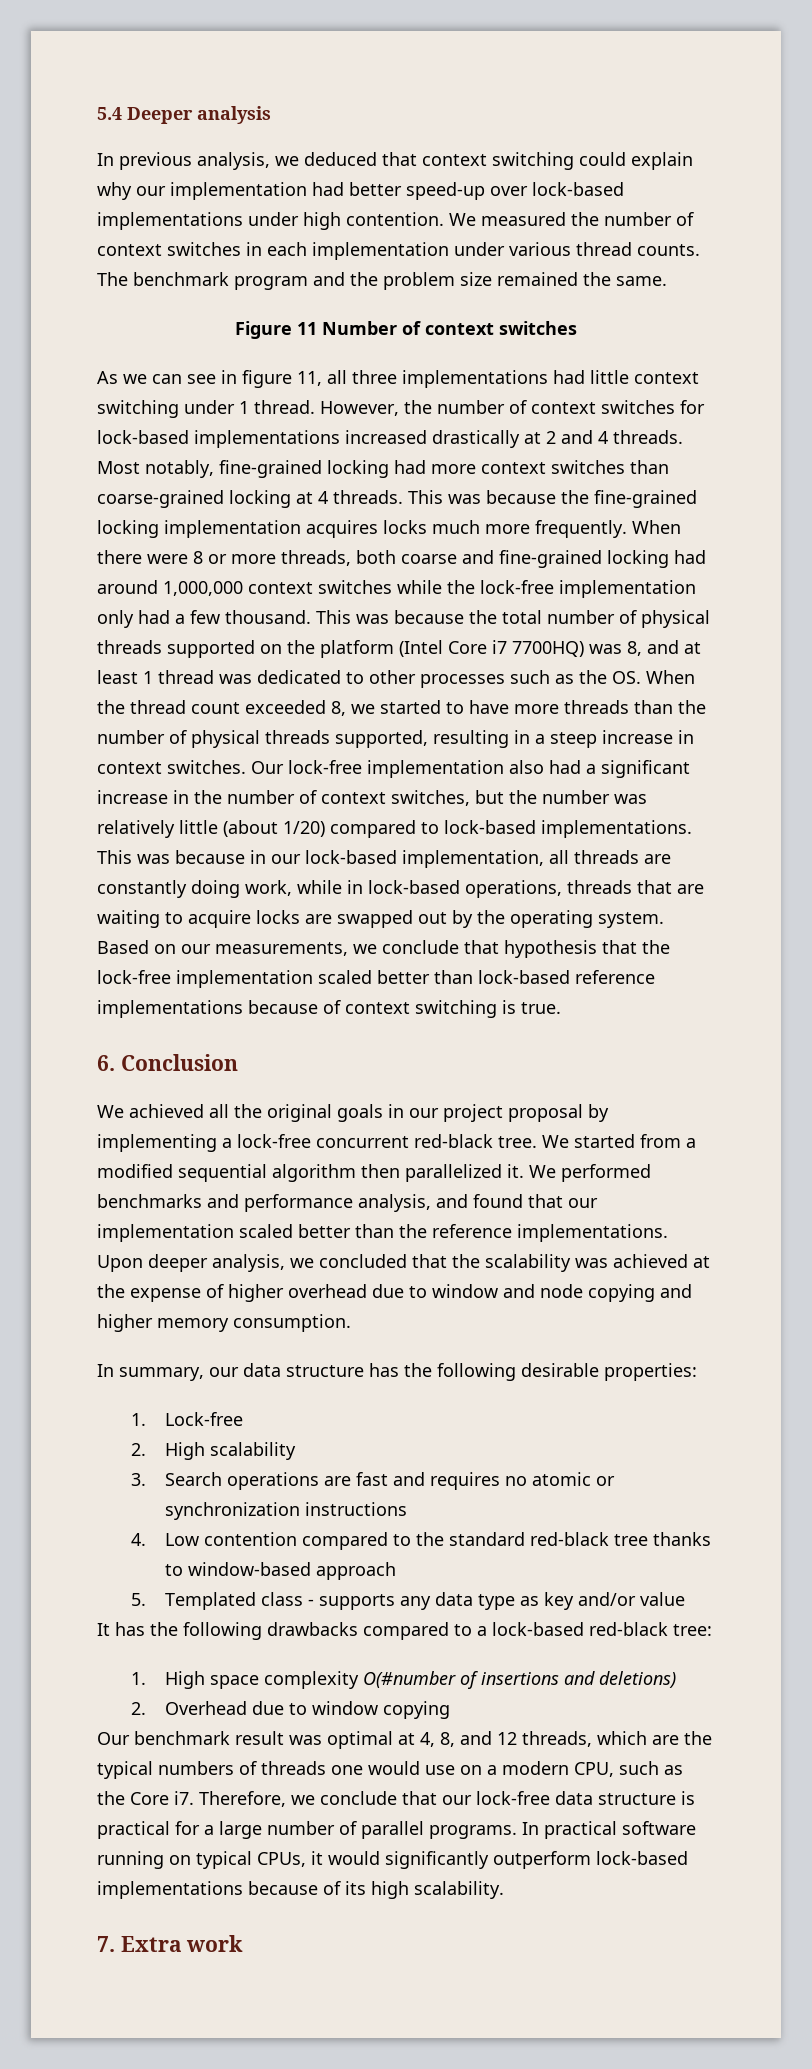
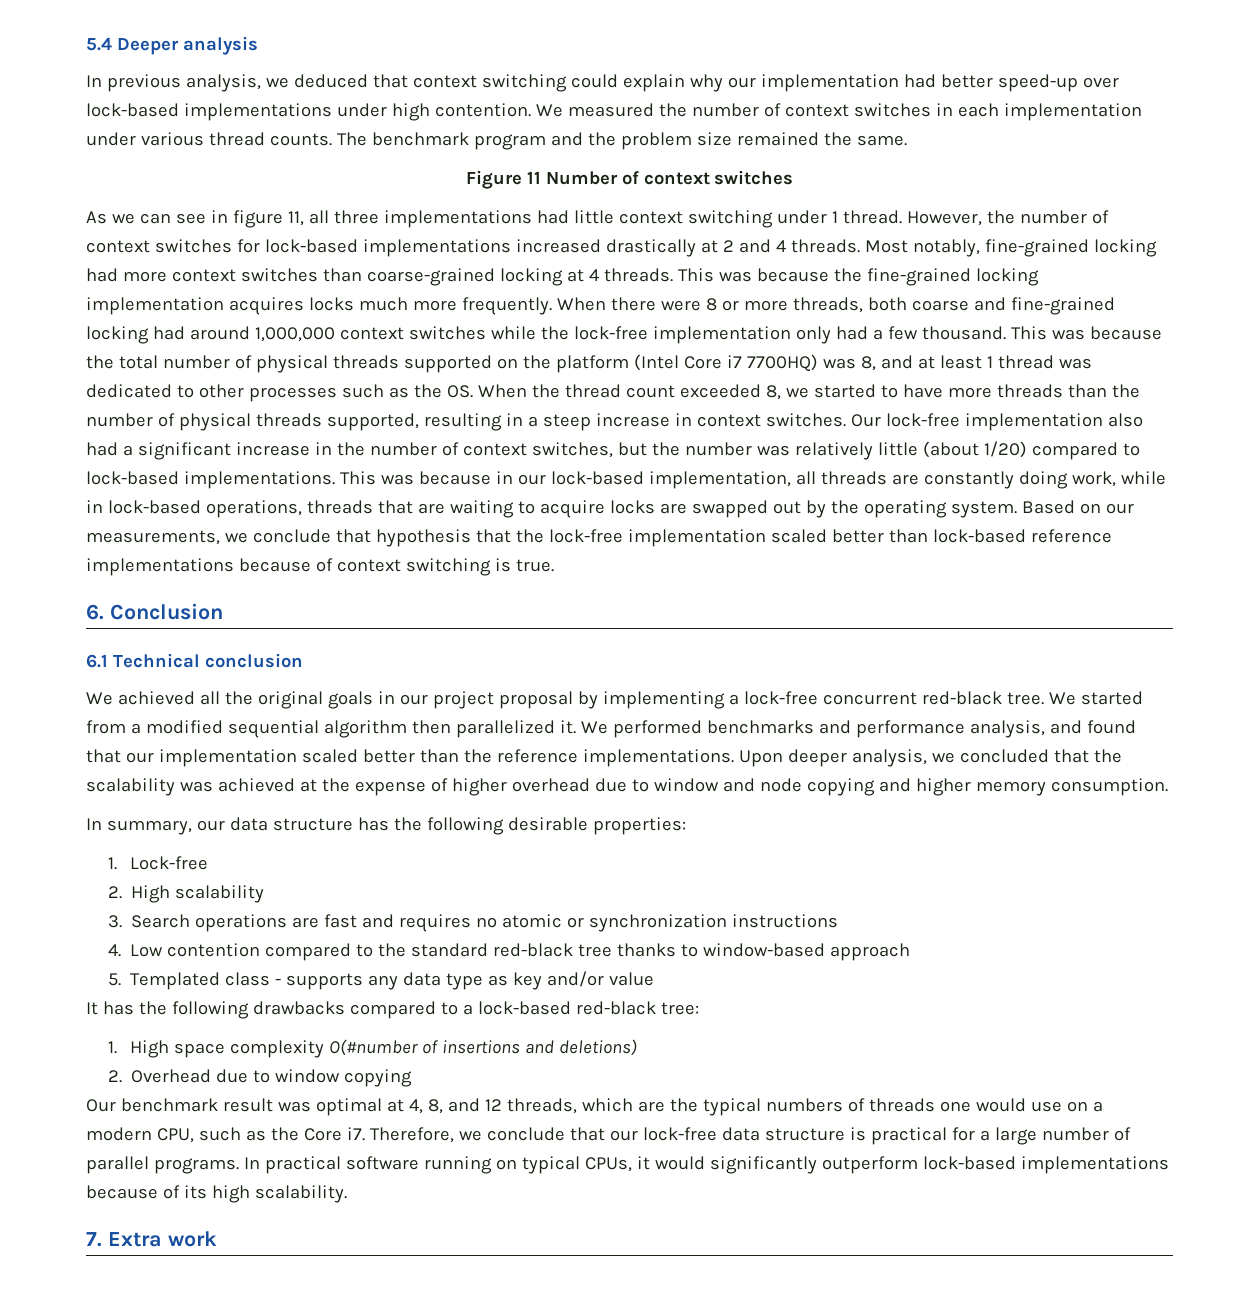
+ 6.1 Technical conclusion

